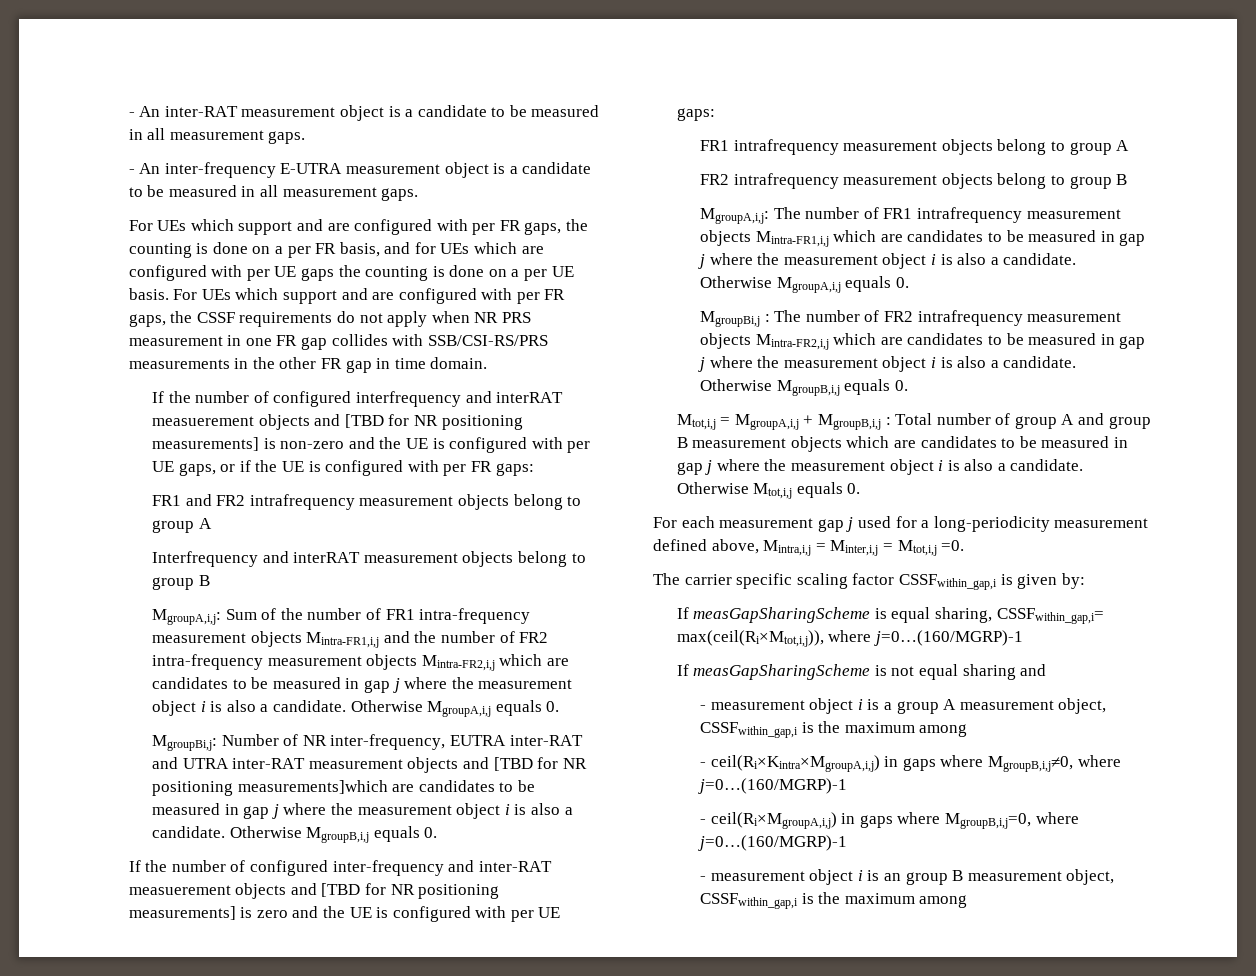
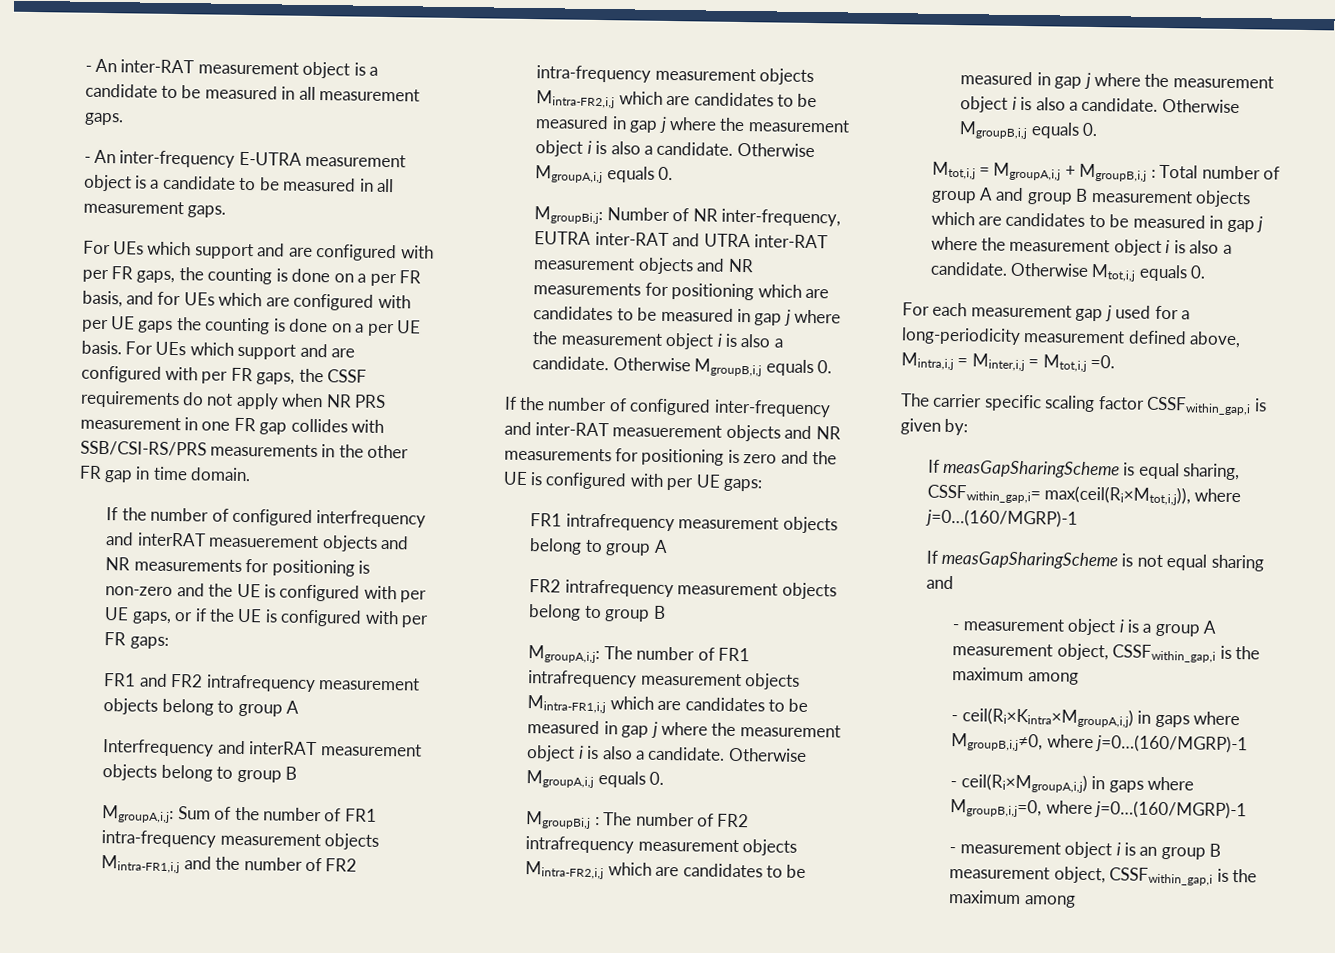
- If the number of configured interfrequency and interRAT measuerement objects and [TBD for NR positioning measurements] is non-zero and the UE is configured with per UE gaps, or if the UE is configured with per FR gaps:
+ If the number of configured interfrequency and interRAT measuerement objects and NR measurements for positioning is non-zero and the UE is configured with per UE gaps, or if the UE is configured with per FR gaps:
- MgroupBi,j: Number of NR inter-frequency, EUTRA inter-RAT and UTRA inter-RAT measurement objects and [TBD for NR positioning measurements]which are candidates to be measured in gap j where the measurement object i is also a candidate.
+ MgroupBi,j: Number of NR inter-frequency, EUTRA inter-RAT and UTRA inter-RAT measurement objects and NR measurements for positioning which are candidates to be measured in gap j where the measurement object i is also a candidate.
- If the number of configured inter-frequency and inter-RAT measuerement objects and [TBD for NR positioning measurements] is zero and the UE is configured with per UE gaps:
+ If the number of configured inter-frequency and inter-RAT measuerement objects and NR measurements for positioning is zero and the UE is configured with per UE gaps:

